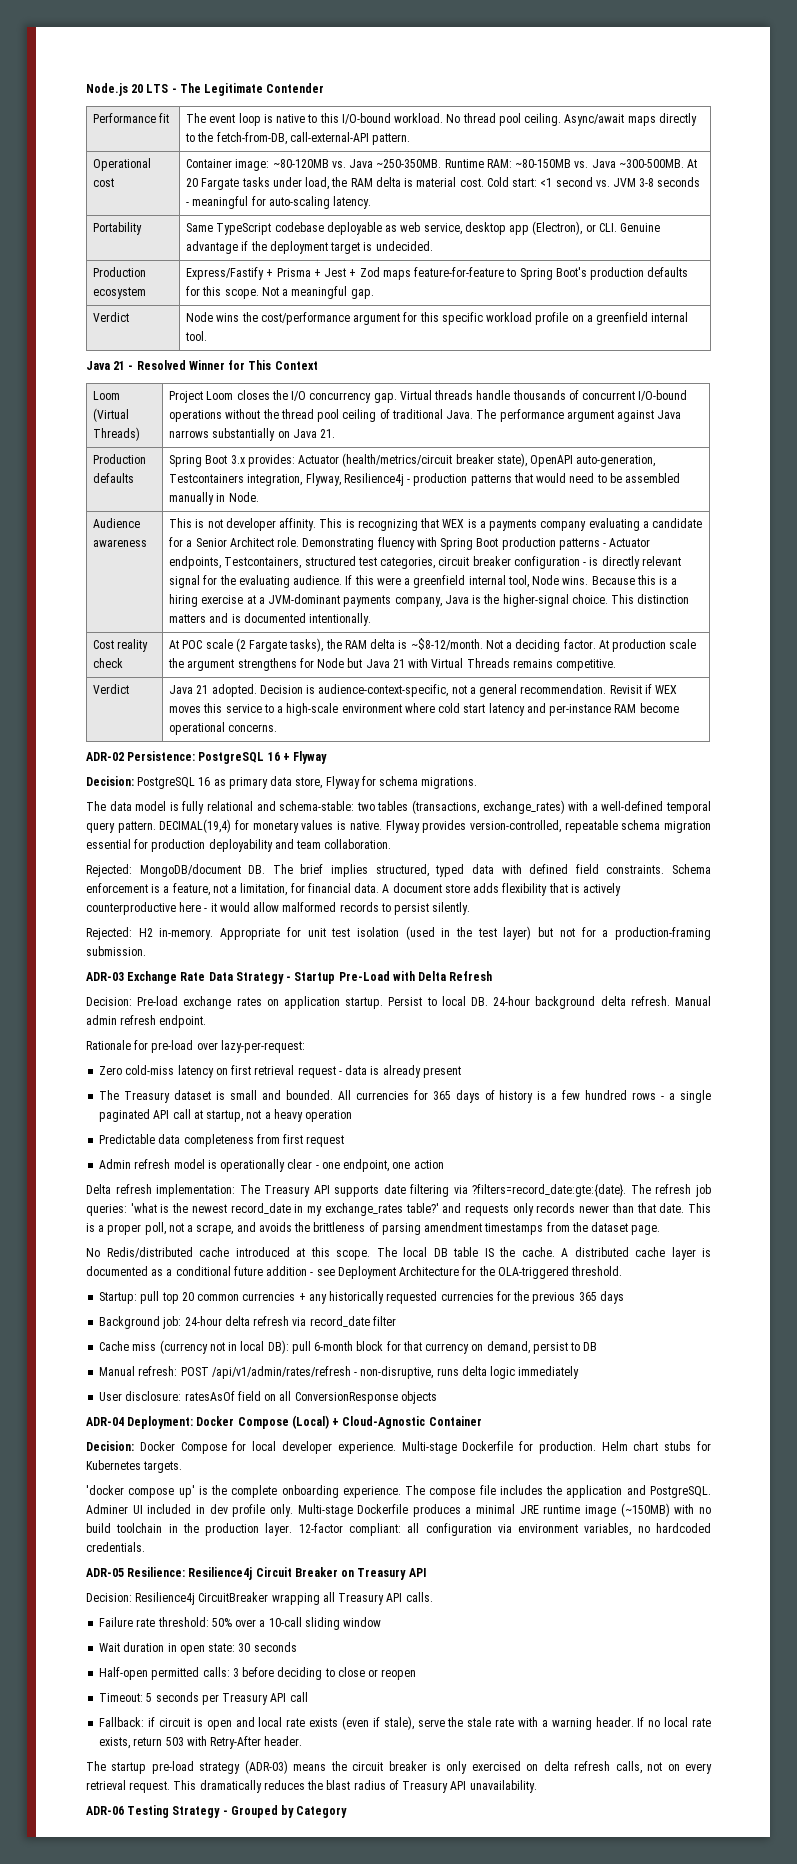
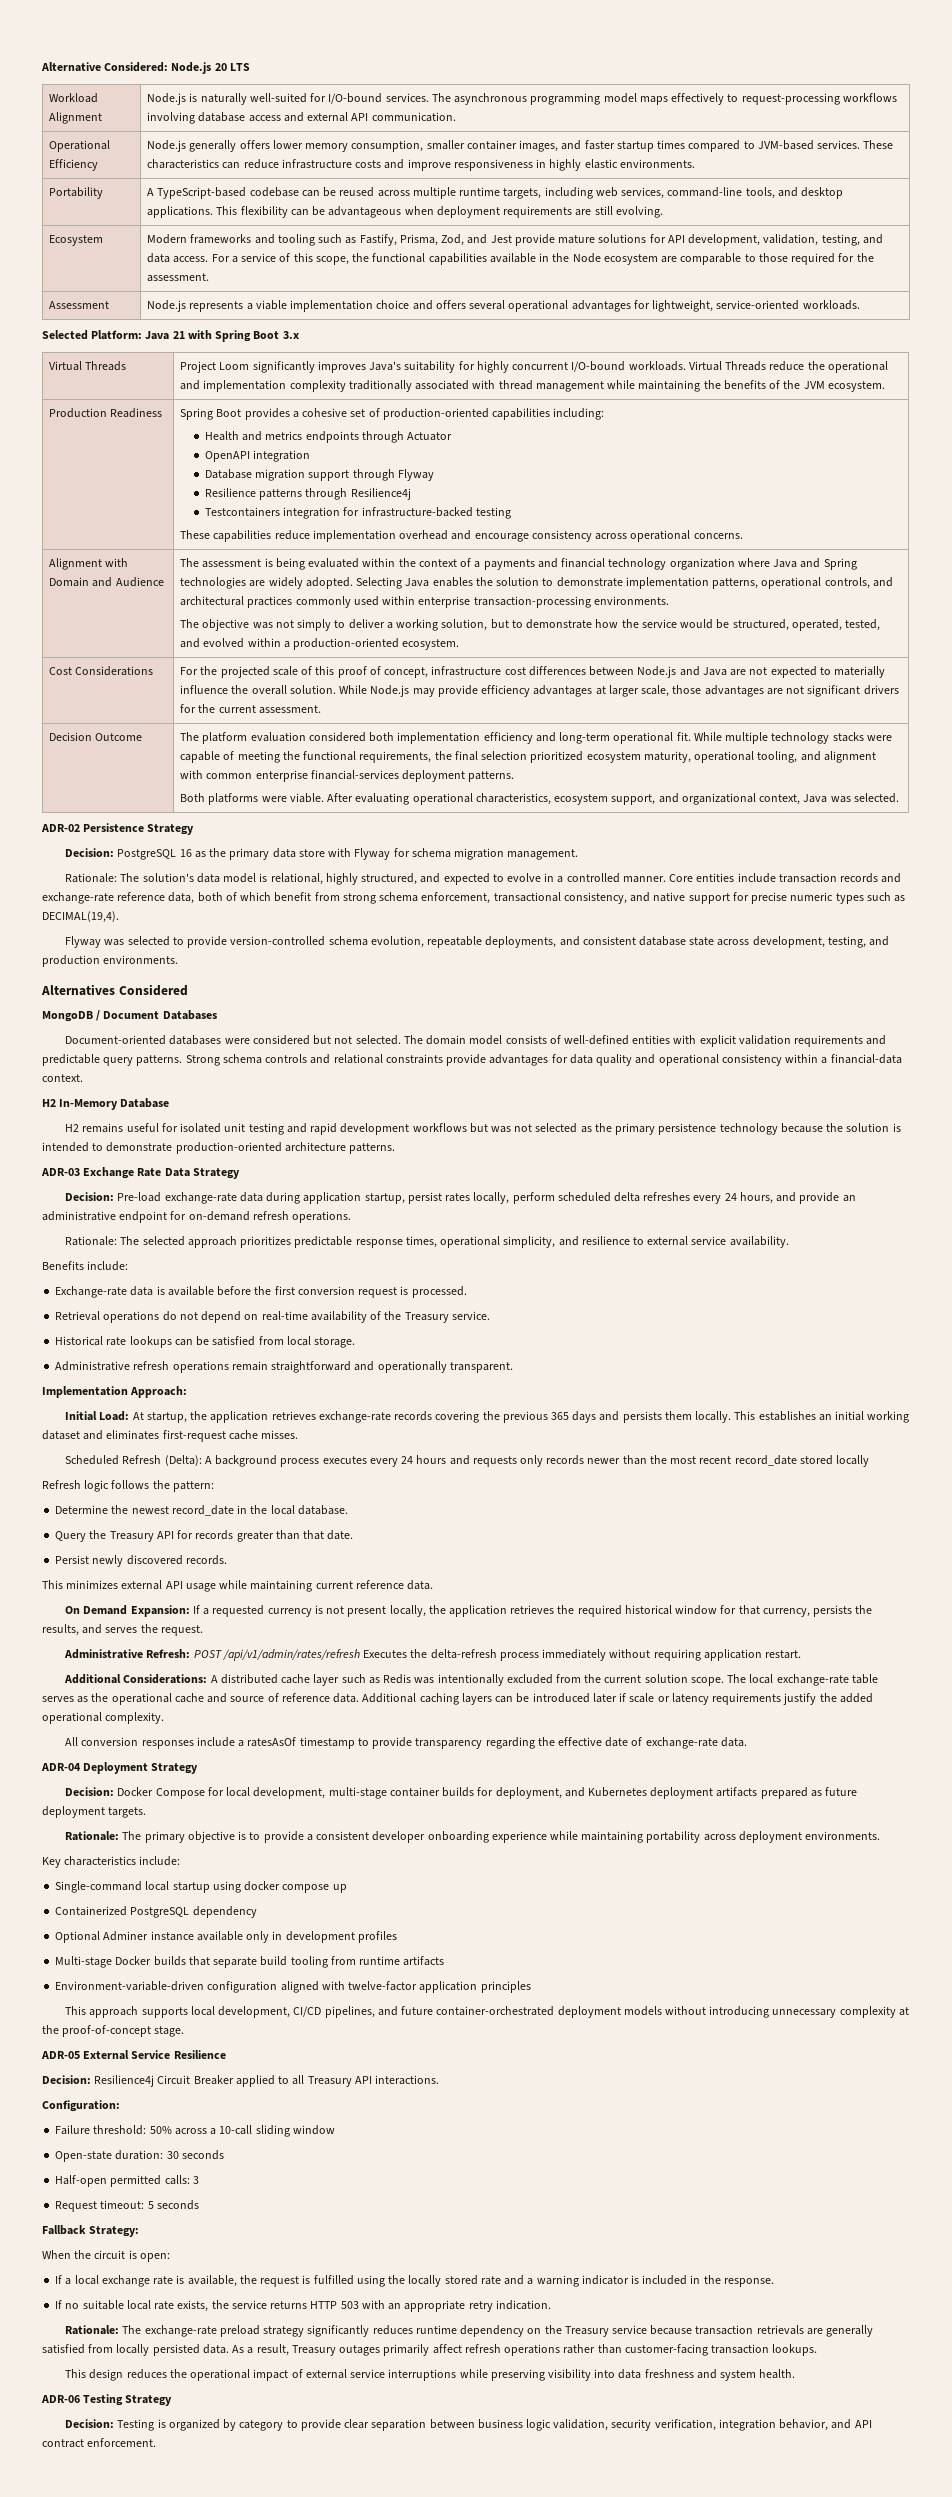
- Node.js 20 LTS - The Legitimate Contender
- Performance fit | The event loop is native to this I/O-bound workload. No thread pool ceiling. Async/await maps directly to the fetch-from-DB, call-external-API pattern.
- Operational cost | Container image: ~80-120MB vs. Java ~250-350MB. Runtime RAM: ~80-150MB vs. Java ~300-500MB. At 20 Fargate tasks under load, the RAM delta is material cost. Cold start: <1 second vs. JVM 3-8 seconds - meaningful for auto-scaling latency.
- Portability | Same TypeScript codebase deployable as web service, desktop app (Electron), or CLI. Genuine advantage if the deployment target is undecided.
- Production ecosystem | Express/Fastify + Prisma + Jest + Zod maps feature-for-feature to Spring Boot's production defaults for this scope. Not a meaningful gap.
- Verdict | Node wins the cost/performance argument for this specific workload profile on a greenfield internal tool.
- Java 21 - Resolved Winner for This Context
- Loom (Virtual Threads) | Project Loom closes the I/O concurrency gap. Virtual threads handle thousands of concurrent I/O-bound operations without the thread pool ceiling of traditional Java. The performance argument against Java narrows substantially on Java 21.
- Production defaults | Spring Boot 3.x provides: Actuator (health/metrics/circuit breaker state), OpenAPI auto-generation, Testcontainers integration, Flyway, Resilience4j - production patterns that would need to be assembled manually in Node.
- Audience awareness | This is not developer affinity. This is recognizing that WEX is a payments company evaluating a candidate for a Senior Architect role. Demonstrating fluency with Spring Boot production patterns - Actuator endpoints, Testcontainers, structured test categories, circuit breaker configuration - is directly relevant signal for the evaluating audience. If this were a greenfield internal tool, Node wins. Because this is a hiring exercise at a JVM-dominant payments company, Java is the higher-signal choice. This distinction matters and is documented intentionally.
- Cost reality check | At POC scale (2 Fargate tasks), the RAM delta is ~$8-12/month. Not a deciding factor. At production scale the argument strengthens for Node but Java 21 with Virtual Threads remains competitive.
- Verdict | Java 21 adopted. Decision is audience-context-specific, not a general recommendation. Revisit if WEX moves this service to a high-scale environment where cold start latency and per-instance RAM become operational concerns.
- ADR-02 Persistence: PostgreSQL 16 + Flyway
+ Alternative Considered: Node.js 20 LTS
+ Workload Alignment | Node.js is naturally well-suited for I/O-bound services. The asynchronous programming model maps effectively to request-processing workflows involving database access and external API communication.
+ Operational Efficiency | Node.js generally offers lower memory consumption, smaller container images, and faster startup times compared to JVM-based services. These characteristics can reduce infrastructure costs and improve responsiveness in highly elastic environments.
+ Portability | A TypeScript-based codebase can be reused across multiple runtime targets, including web services, command-line tools, and desktop applications. This flexibility can be advantageous when deployment requirements are still evolving.
+ Ecosystem | Modern frameworks and tooling such as Fastify, Prisma, Zod, and Jest provide mature solutions for API development, validation, testing, and data access. For a service of this scope, the functional capabilities available in the Node ecosystem are comparable to those required for the assessment.
+ Assessment | Node.js represents a viable implementation choice and offers several operational advantages for lightweight, service-oriented workloads.
+ Selected Platform: Java 21 with Spring Boot 3.x
+ Virtual Threads | Project Loom significantly improves Java's suitability for highly concurrent I/O-bound workloads. Virtual Threads reduce the operational and implementation complexity traditionally associated with thread management while maintaining the benefits of the JVM ecosystem.
+ Production Readiness | Spring Boot provides a cohesive set of production-oriented capabilities including:
+ Health and metrics endpoints through Actuator
+ OpenAPI integration
+ Database migration support through Flyway
+ Resilience patterns through Resilience4j
+ Testcontainers integration for infrastructure-backed testing
+ These capabilities reduce implementation overhead and encourage consistency across operational concerns.
+ Alignment with Domain and Audience | The assessment is being evaluated within the context of a payments and financial technology organization where Java and Spring technologies are widely adopted. Selecting Java enables the solution to demonstrate implementation patterns, operational controls, and architectural practices commonly used within enterprise transaction-processing environments.
+ The objective was not simply to deliver a working solution, but to demonstrate how the service would be structured, operated, tested, and evolved within a production-oriented ecosystem.
+ Cost Considerations | For the projected scale of this proof of concept, infrastructure cost differences between Node.js and Java are not expected to materially influence the overall solution. While Node.js may provide efficiency advantages at larger scale, those advantages are not significant drivers for the current assessment.
+ Decision Outcome | The platform evaluation considered both implementation efficiency and long-term operational fit. While multiple technology stacks were capable of meeting the functional requirements, the final selection prioritized ecosystem maturity, operational tooling, and alignment with common enterprise financial-services deployment patterns.
+ Both platforms were viable. After evaluating operational characteristics, ecosystem support, and organizational context, Java was selected.
+ ADR-02 Persistence Strategy
- Decision: PostgreSQL 16 as primary data store, Flyway for schema migrations.
- The data model is fully relational and schema-stable: two tables (transactions, exchange_rates) with a well-defined temporal query pattern. DECIMAL(19,4) for monetary values is native. Flyway provides version-controlled, repeatable schema migration essential for production deployability and team collaboration.
- Rejected: MongoDB/document DB. The brief implies structured, typed data with defined field constraints. Schema enforcement is a feature, not a limitation, for financial data. A document store adds flexibility that is actively counterproductive here - it would allow malformed records to persist silently.
- Rejected: H2 in-memory. Appropriate for unit test isolation (used in the test layer) but not for a production-framing submission.
+ Decision: PostgreSQL 16 as the primary data store with Flyway for schema migration management.
+ Rationale: The solution's data model is relational, highly structured, and expected to evolve in a controlled manner. Core entities include transaction records and exchange-rate reference data, both of which benefit from strong schema enforcement, transactional consistency, and native support for precise numeric types such as DECIMAL(19,4).
+ Flyway was selected to provide version-controlled schema evolution, repeatable deployments, and consistent database state across development, testing, and production environments.
+ Alternatives Considered
+ MongoDB / Document Databases
+ Document-oriented databases were considered but not selected. The domain model consists of well-defined entities with explicit validation requirements and predictable query patterns. Strong schema controls and relational constraints provide advantages for data quality and operational consistency within a financial-data context.
+ H2 In-Memory Database
+ H2 remains useful for isolated unit testing and rapid development workflows but was not selected as the primary persistence technology because the solution is intended to demonstrate production-oriented architecture patterns.
- ADR-03 Exchange Rate Data Strategy - Startup Pre-Load with Delta Refresh
- Decision: Pre-load exchange rates on application startup. Persist to local DB. 24-hour background delta refresh. Manual admin refresh endpoint.
- Rationale for pre-load over lazy-per-request:
- Zero cold-miss latency on first retrieval request - data is already present
- The Treasury dataset is small and bounded. All currencies for 365 days of history is a few hundred rows - a single paginated API call at startup, not a heavy operation
- Predictable data completeness from first request
- Admin refresh model is operationally clear - one endpoint, one action
- Delta refresh implementation: The Treasury API supports date filtering via ?filters=record_date:gte:{date}. The refresh job queries: 'what is the newest record_date in my exchange_rates table?' and requests only records newer than that date. This is a proper poll, not a scrape, and avoids the brittleness of parsing amendment timestamps from the dataset page.
- No Redis/distributed cache introduced at this scope. The local DB table IS the cache. A distributed cache layer is documented as a conditional future addition - see Deployment Architecture for the OLA-triggered threshold.
- Startup: pull top 20 common currencies + any historically requested currencies for the previous 365 days
- Background job: 24-hour delta refresh via record_date filter
- Cache miss (currency not in local DB): pull 6-month block for that currency on demand, persist to DB
- Manual refresh: POST /api/v1/admin/rates/refresh - non-disruptive, runs delta logic immediately
- User disclosure: ratesAsOf field on all ConversionResponse objects
- ADR-04 Deployment: Docker Compose (Local) + Cloud-Agnostic Container
+ ADR-03 Exchange Rate Data Strategy
+ Decision: Pre-load exchange-rate data during application startup, persist rates locally, perform scheduled delta refreshes every 24 hours, and provide an administrative endpoint for on-demand refresh operations.
+ Rationale: The selected approach prioritizes predictable response times, operational simplicity, and resilience to external service availability.
+ Benefits include:
+ Exchange-rate data is available before the first conversion request is processed.
+ Retrieval operations do not depend on real-time availability of the Treasury service.
+ Historical rate lookups can be satisfied from local storage.
+ Administrative refresh operations remain straightforward and operationally transparent.
+ Implementation Approach:
+ Initial Load: At startup, the application retrieves exchange-rate records covering the previous 365 days and persists them locally. This establishes an initial working dataset and eliminates first-request cache misses.
+ Scheduled Refresh (Delta): A background process executes every 24 hours and requests only records newer than the most recent record_date stored locally
+ Refresh logic follows the pattern:
+ Determine the newest record_date in the local database.
+ Query the Treasury API for records greater than that date.
+ Persist newly discovered records.
+ This minimizes external API usage while maintaining current reference data.
+ On Demand Expansion: If a requested currency is not present locally, the application retrieves the required historical window for that currency, persists the results, and serves the request.
+ Administrative Refresh: POST /api/v1/admin/rates/refresh Executes the delta-refresh process immediately without requiring application restart.
+ Additional Considerations: A distributed cache layer such as Redis was intentionally excluded from the current solution scope. The local exchange-rate table serves as the operational cache and source of reference data. Additional caching layers can be introduced later if scale or latency requirements justify the added operational complexity.
+ All conversion responses include a ratesAsOf timestamp to provide transparency regarding the effective date of exchange-rate data.
+ ADR-04 Deployment Strategy
- Decision: Docker Compose for local developer experience. Multi-stage Dockerfile for production. Helm chart stubs for Kubernetes targets.
- 'docker compose up' is the complete onboarding experience. The compose file includes the application and PostgreSQL. Adminer UI included in dev profile only. Multi-stage Dockerfile produces a minimal JRE runtime image (~150MB) with no build toolchain in the production layer. 12-factor compliant: all configuration via environment variables, no hardcoded credentials.
- ADR-05 Resilience: Resilience4j Circuit Breaker on Treasury API
- Decision: Resilience4j CircuitBreaker wrapping all Treasury API calls.
+ Decision: Docker Compose for local development, multi-stage container builds for deployment, and Kubernetes deployment artifacts prepared as future deployment targets.
+ Rationale: The primary objective is to provide a consistent developer onboarding experience while maintaining portability across deployment environments.
+ Key characteristics include:
+ Single-command local startup using docker compose up
+ Containerized PostgreSQL dependency
+ Optional Adminer instance available only in development profiles
+ Multi-stage Docker builds that separate build tooling from runtime artifacts
+ Environment-variable-driven configuration aligned with twelve-factor application principles
+ This approach supports local development, CI/CD pipelines, and future container-orchestrated deployment models without introducing unnecessary complexity at the proof-of-concept stage.
+ ADR-05 External Service Resilience
+ Decision: Resilience4j Circuit Breaker applied to all Treasury API interactions.
+ Configuration:
- Failure rate threshold: 50% over a 10-call sliding window
+ Failure threshold: 50% across a 10-call sliding window
- Wait duration in open state: 30 seconds
+ Open-state duration: 30 seconds
- Half-open permitted calls: 3 before deciding to close or reopen
- Timeout: 5 seconds per Treasury API call
- Fallback: if circuit is open and local rate exists (even if stale), serve the stale rate with a warning header. If no local rate exists, return 503 with Retry-After header.
- The startup pre-load strategy (ADR-03) means the circuit breaker is only exercised on delta refresh calls, not on every retrieval request. This dramatically reduces the blast radius of Treasury API unavailability.
- ADR-06 Testing Strategy - Grouped by Category
+ Half-open permitted calls: 3
+ Request timeout: 5 seconds
+ Fallback Strategy:
+ When the circuit is open:
+ If a local exchange rate is available, the request is fulfilled using the locally stored rate and a warning indicator is included in the response.
+ If no suitable local rate exists, the service returns HTTP 503 with an appropriate retry indication.
+ Rationale: The exchange-rate preload strategy significantly reduces runtime dependency on the Treasury service because transaction retrievals are generally satisfied from locally persisted data. As a result, Treasury outages primarily affect refresh operations rather than customer-facing transaction lookups.
+ This design reduces the operational impact of external service interruptions while preserving visibility into data freshness and system health.
+ ADR-06 Testing Strategy
+ Decision: Testing is organized by category to provide clear separation between business logic validation, security verification, integration behavior, and API contract enforcement.

